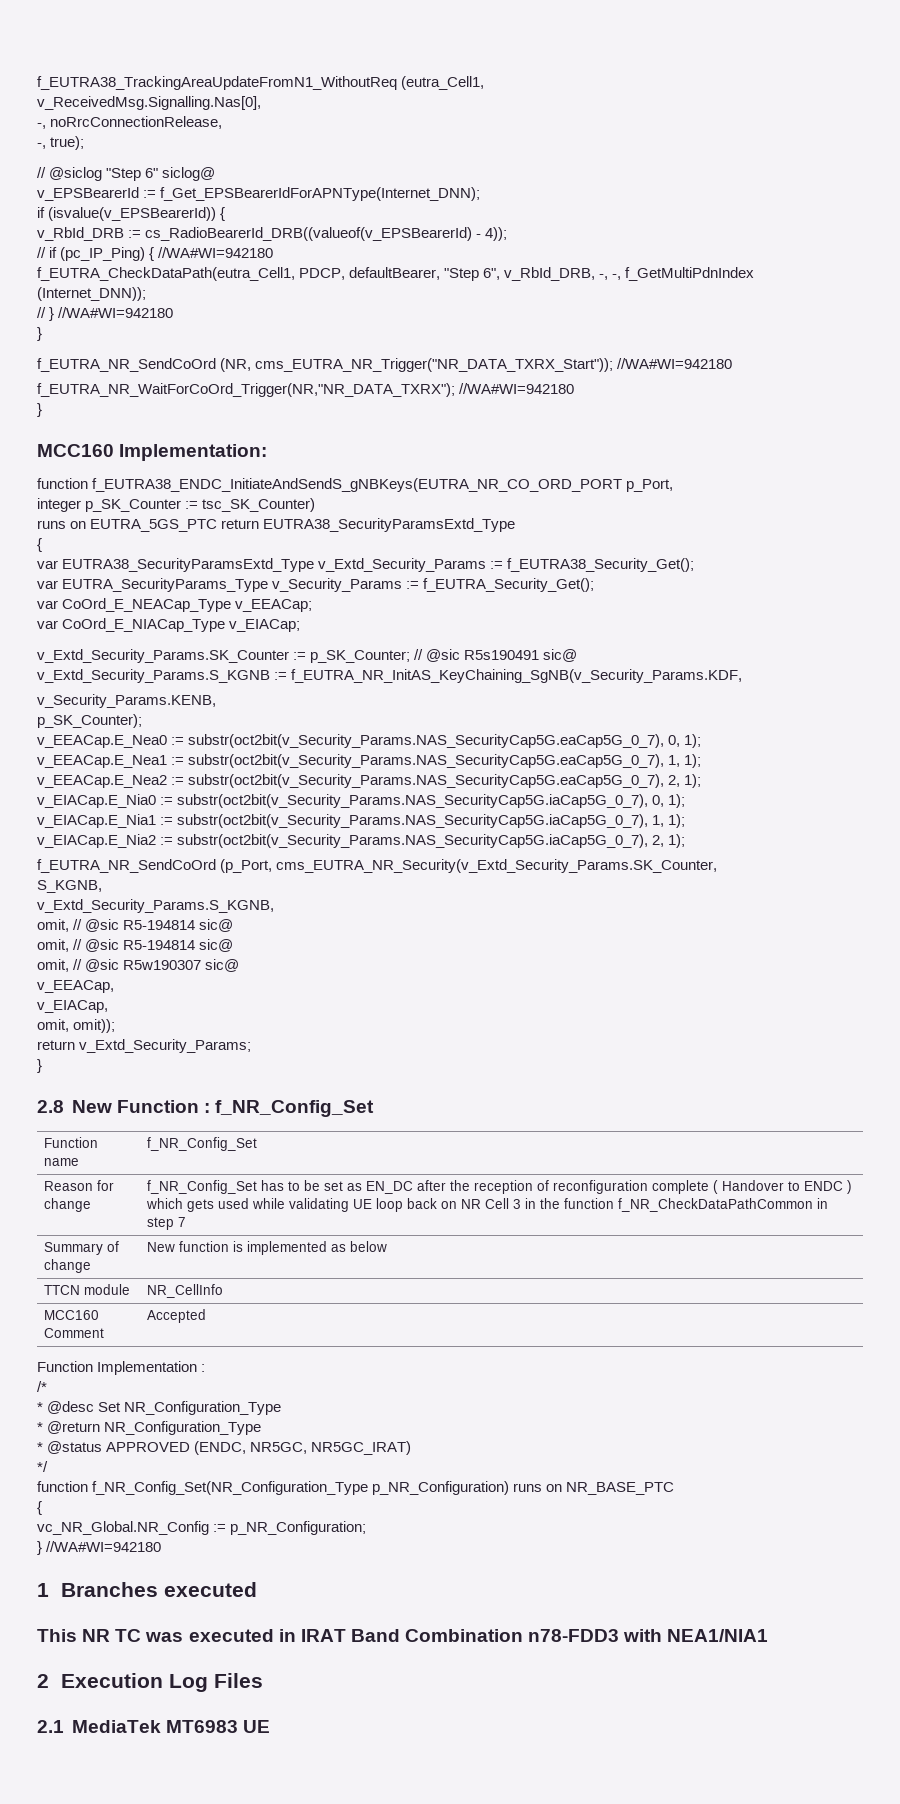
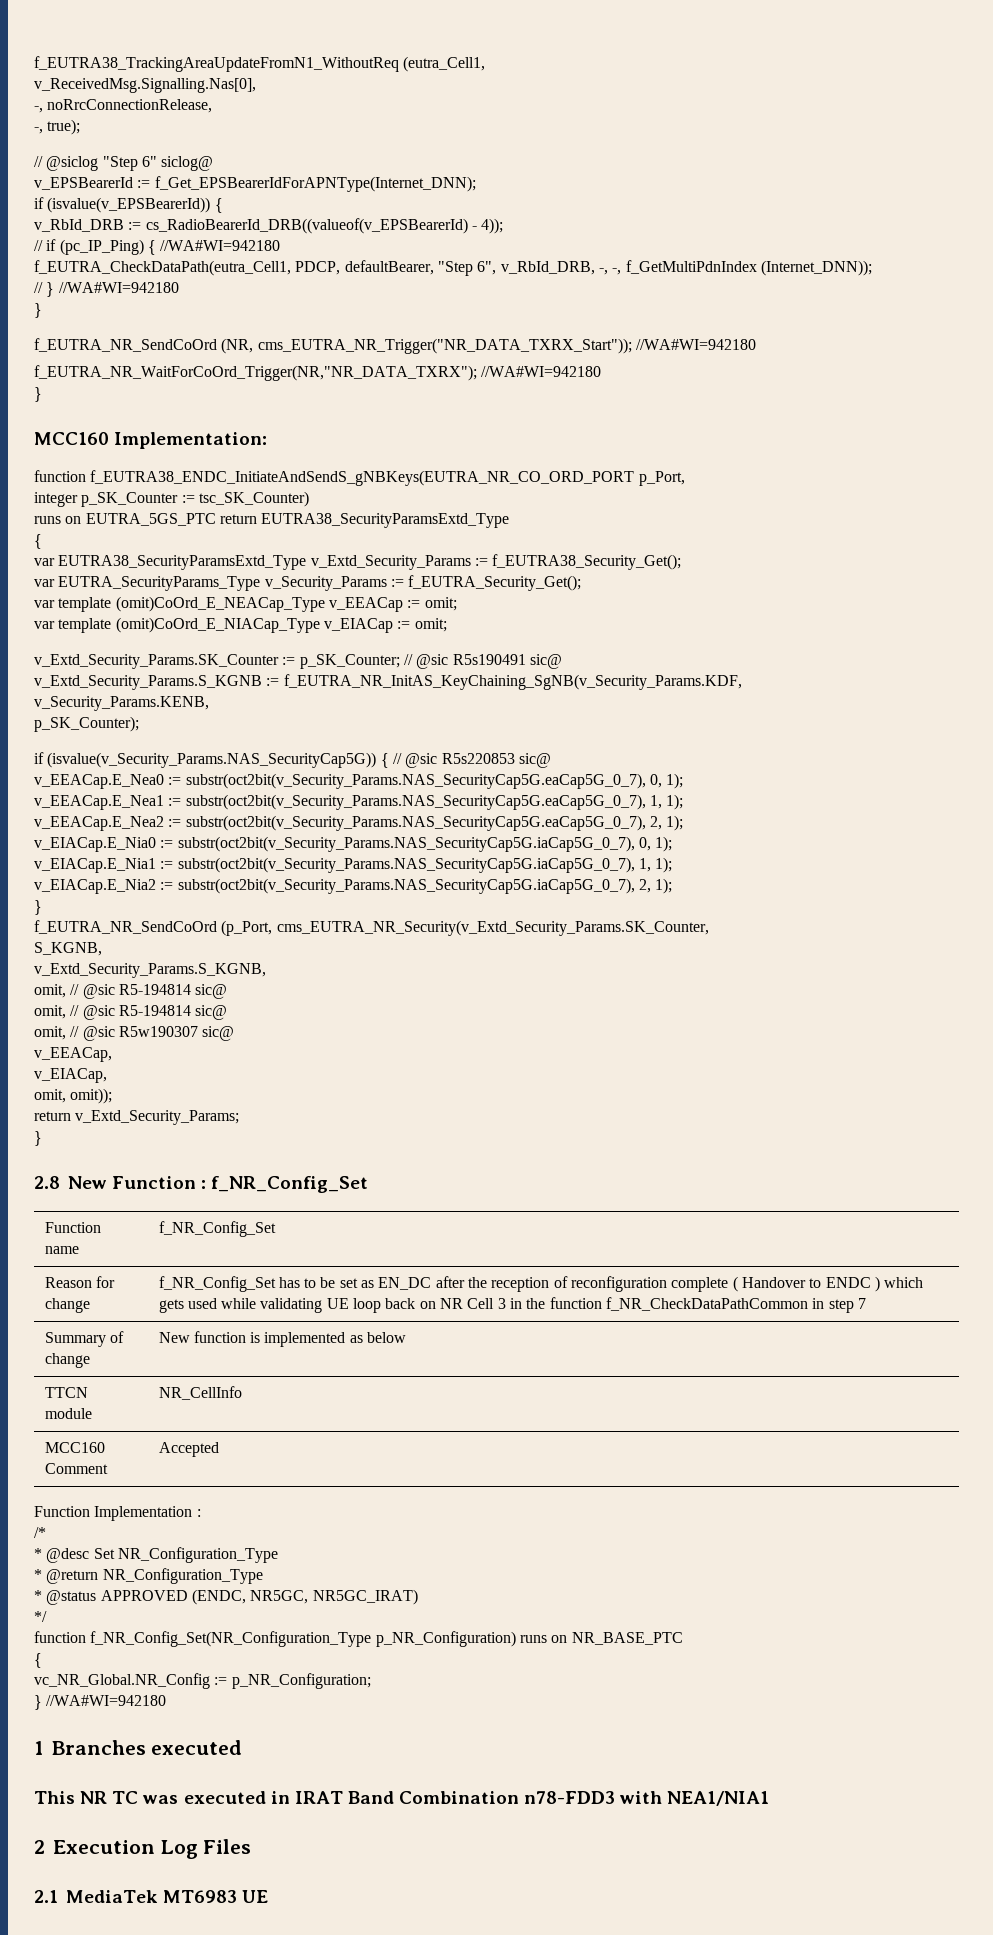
- var CoOrd_E_NEACap_Type v_EEACap;
- var CoOrd_E_NIACap_Type v_EIACap;
+ var template (omit)CoOrd_E_NEACap_Type v_EEACap := omit;
+ var template (omit)CoOrd_E_NIACap_Type v_EIACap := omit;
+ if (isvalue(v_Security_Params.NAS_SecurityCap5G)) { // @sic R5s220853 sic@
  v_EIACap.E_Nia2 := substr(oct2bit(v_Security_Params.NAS_SecurityCap5G.iaCap5G_0_7), 2, 1);
+ }

